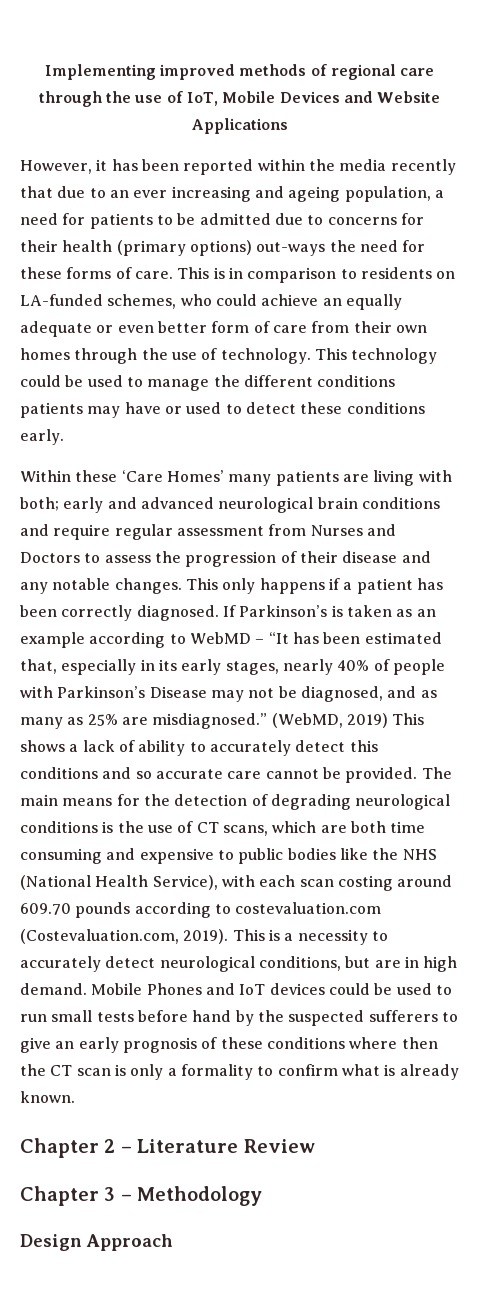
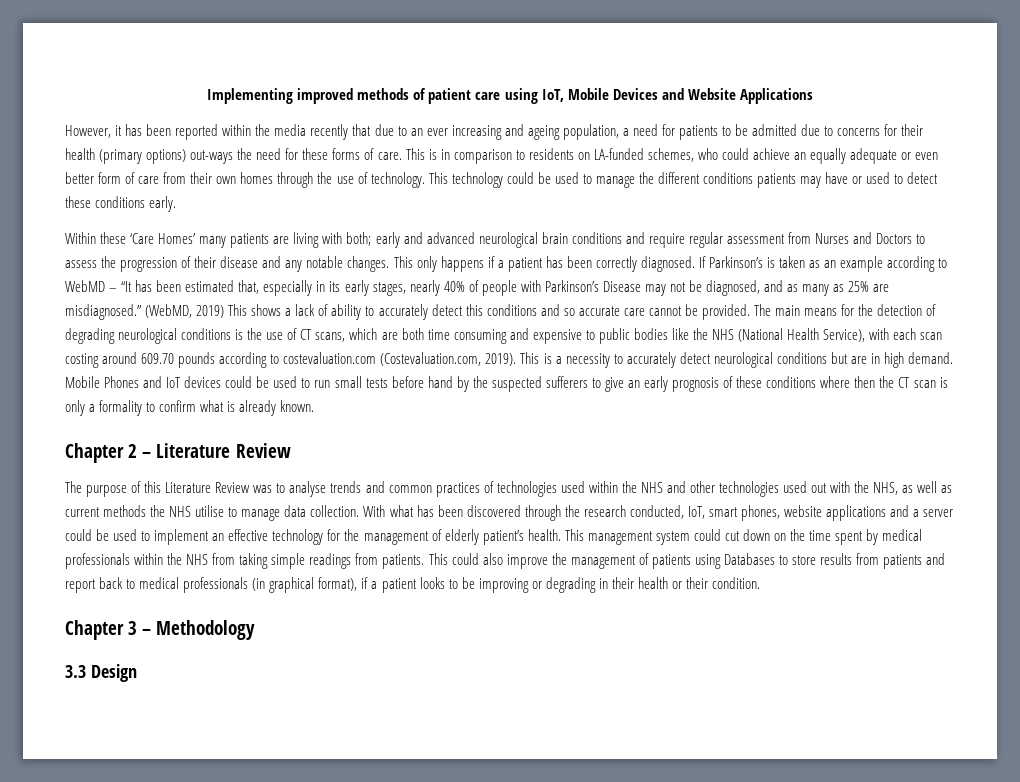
- Implementing improved methods of regional care through the use of IoT, Mobile Devices and Website Applications
+ Implementing improved methods of patient care using IoT, Mobile Devices and Website Applications
- This is a necessity to accurately detect neurological conditions, but are in high demand.
+ This is a necessity to accurately detect neurological conditions but are in high demand.
+ The purpose of this Literature Review was to analyse trends and common practices of technologies used within the NHS and other technologies used out with the NHS, as well as current methods the NHS utilise to manage data collection. With what has been discovered through the research conducted, IoT, smart phones, website applications and a server could be used to implement an effective technology for the management of elderly patient’s health. This management system could cut down on the time spent by medical professionals within the NHS from taking simple readings from patients. This could also improve the management of patients using Databases to store results from patients and report back to medical professionals (in graphical format), if a patient looks to be improving or degrading in their health or their condition.
- Design Approach
+ 3.3 Design

